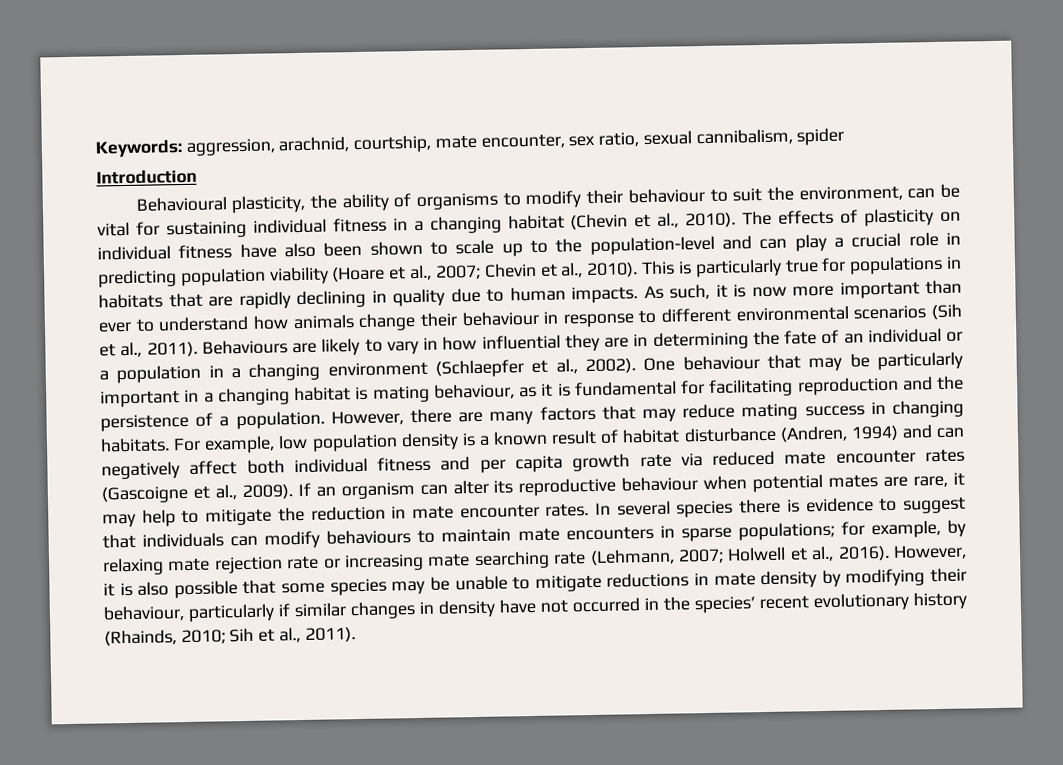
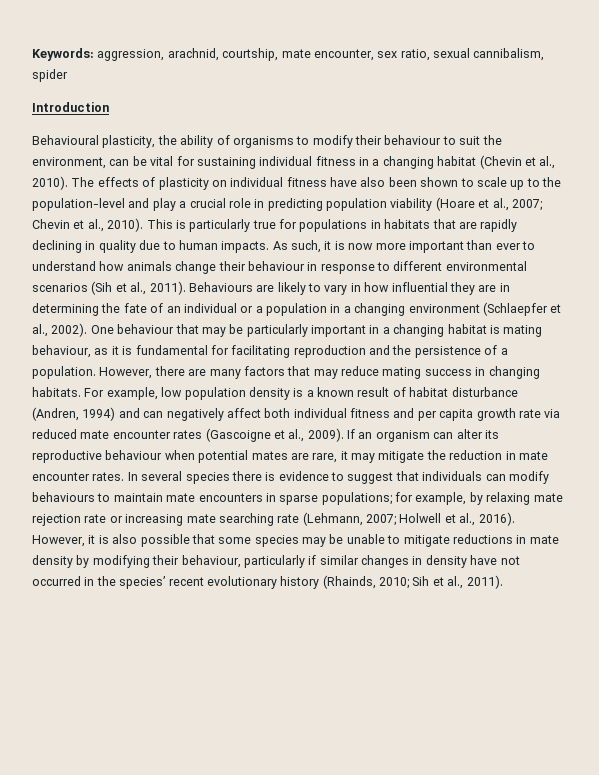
- The effects of plasticity on individual fitness have also been shown to scale up to the population-level and can play a crucial role in predicting population viability (Hoare et al., 2007; Chevin et al., 2010).
+ The effects of plasticity on individual fitness have also been shown to scale up to the population-level and play a crucial role in predicting population viability (Hoare et al., 2007; Chevin et al., 2010).
- If an organism can alter its reproductive behaviour when potential mates are rare, it may help to mitigate the reduction in mate encounter rates.
+ If an organism can alter its reproductive behaviour when potential mates are rare, it may mitigate the reduction in mate encounter rates.

